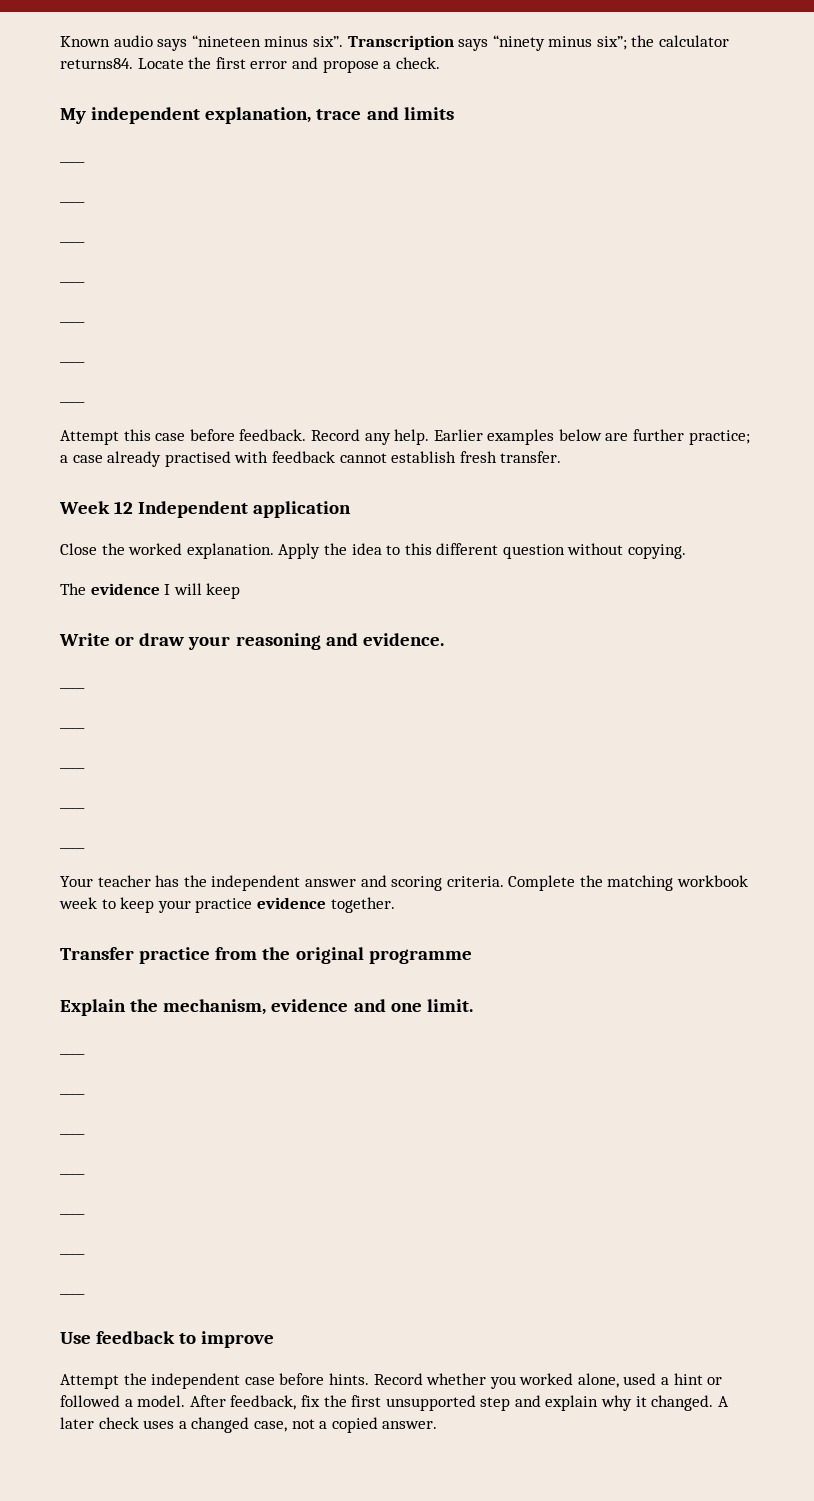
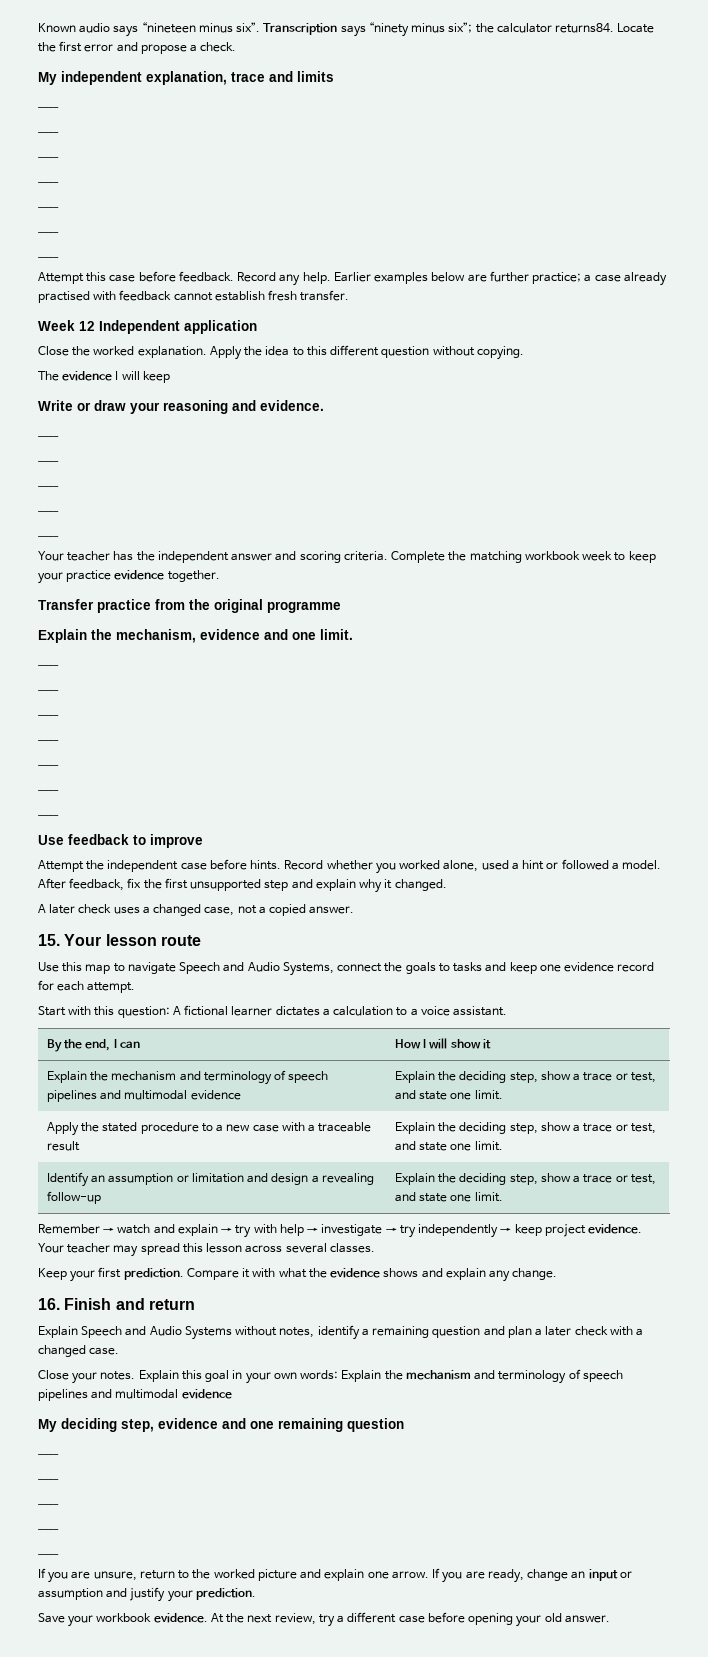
- After feedback, fix the first unsupported step and explain why it changed. A later check uses a changed case, not a copied answer.
+ After feedback, fix the first unsupported step and explain why it changed.
+ A later check uses a changed case, not a copied answer.
+ 15. Your lesson route
+ Use this map to navigate Speech and Audio Systems, connect the goals to tasks and keep one evidence record for each attempt.
+ Start with this question: A fictional learner dictates a calculation to a voice assistant.
+ By the end, I can | How I will show it
+ Explain the mechanism and terminology of speech pipelines and multimodal evidence | Explain the deciding step, show a trace or test, and state one limit.
+ Apply the stated procedure to a new case with a traceable result | Explain the deciding step, show a trace or test, and state one limit.
+ Identify an assumption or limitation and design a revealing follow-up | Explain the deciding step, show a trace or test, and state one limit.
+ Remember → watch and explain → try with help → investigate → try independently → keep project evidence. Your teacher may spread this lesson across several classes.
+ Keep your first prediction. Compare it with what the evidence shows and explain any change.
+ 16. Finish and return
+ Explain Speech and Audio Systems without notes, identify a remaining question and plan a later check with a changed case.
+ Close your notes. Explain this goal in your own words: Explain the mechanism and terminology of speech pipelines and multimodal evidence
+ My deciding step, evidence and one remaining question
+ ____
+ ____
+ ____
+ ____
+ ____
+ If you are unsure, return to the worked picture and explain one arrow. If you are ready, change an input or assumption and justify your prediction.
+ Save your workbook evidence. At the next review, try a different case before opening your old answer.

